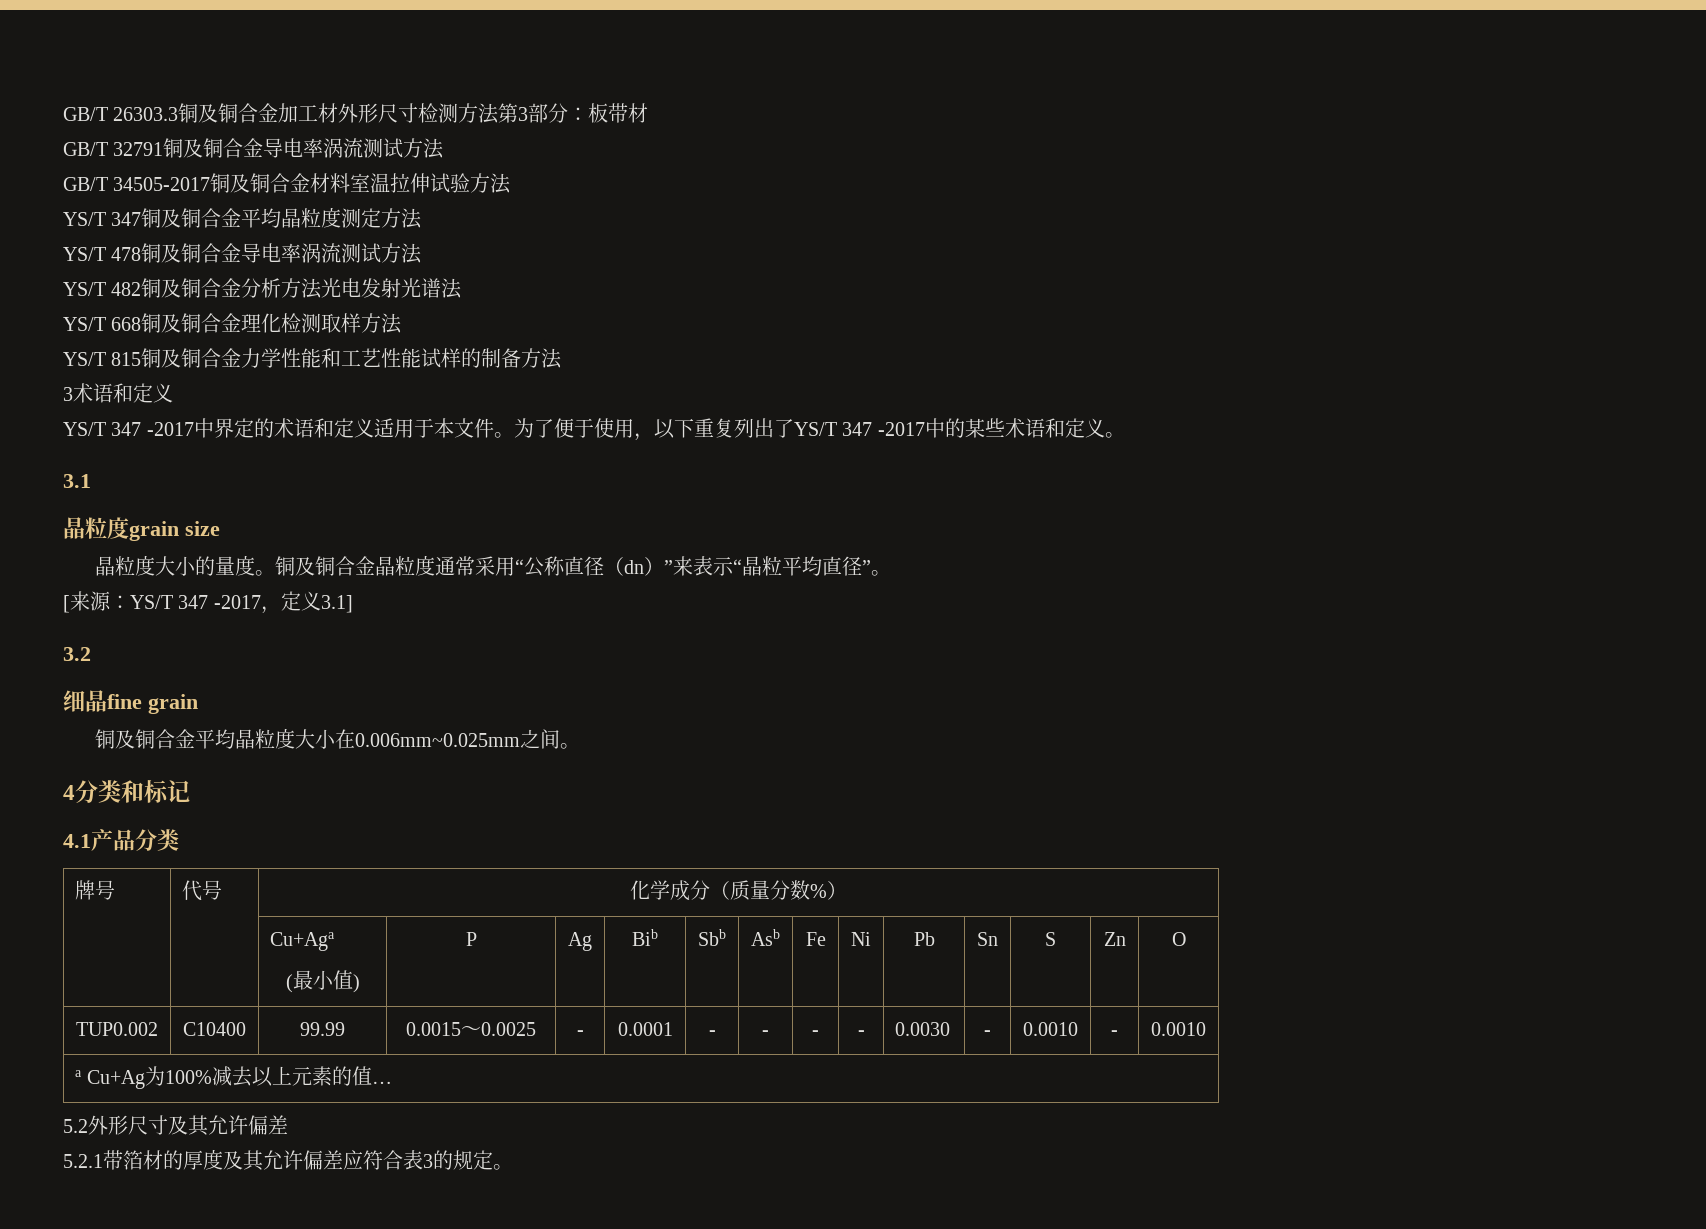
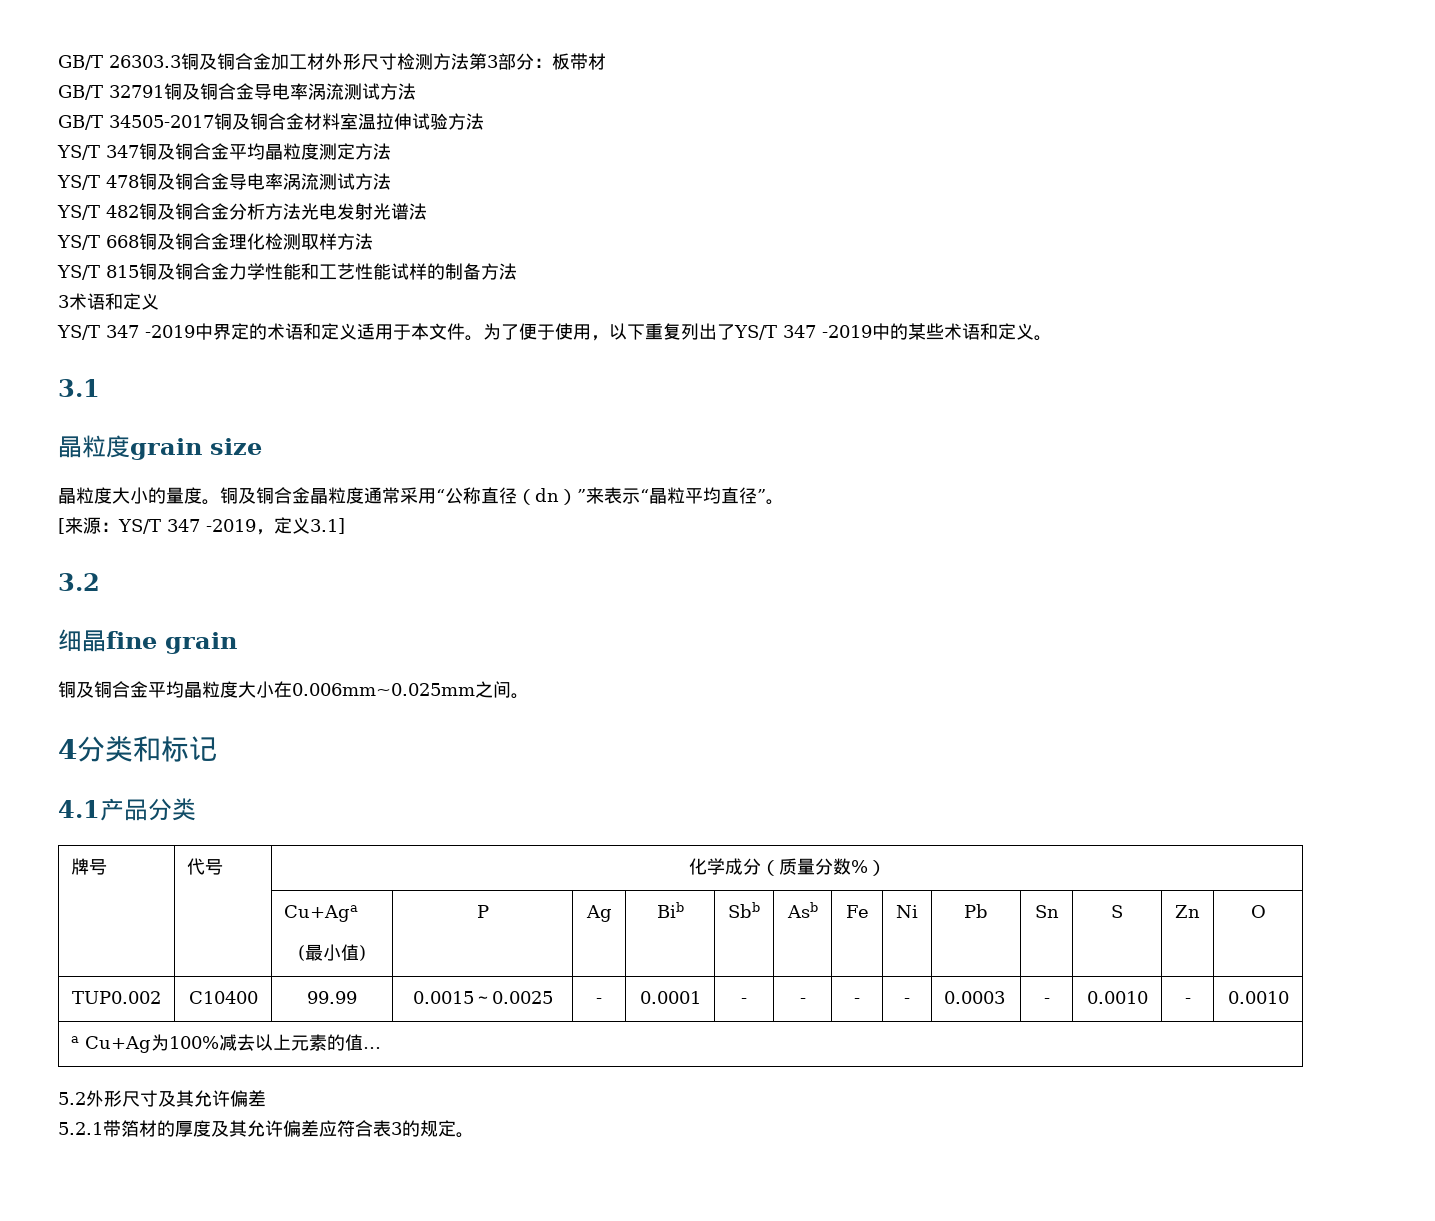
- YS/T 347 -2017中界定的术语和定义适用于本文件。
+ YS/T 347 -2019中界定的术语和定义适用于本文件。
- 为了便于使用，以下重复列出了YS/T 347 -2017中的某些术语和定义。
+ 为了便于使用，以下重复列出了YS/T 347 -2019中的某些术语和定义。
- [来源：YS/T 347 -2017，定义3.1]
+ [来源：YS/T 347 -2019，定义3.1]
- TUP0.002 | C10400 | 99.99 | 0.0015～0.0025 | - | 0.0001 | - | - | - | - | 0.0030 | - | 0.0010 | - | 0.0010
+ TUP0.002 | C10400 | 99.99 | 0.0015～0.0025 | - | 0.0001 | - | - | - | - | 0.0003 | - | 0.0010 | - | 0.0010

